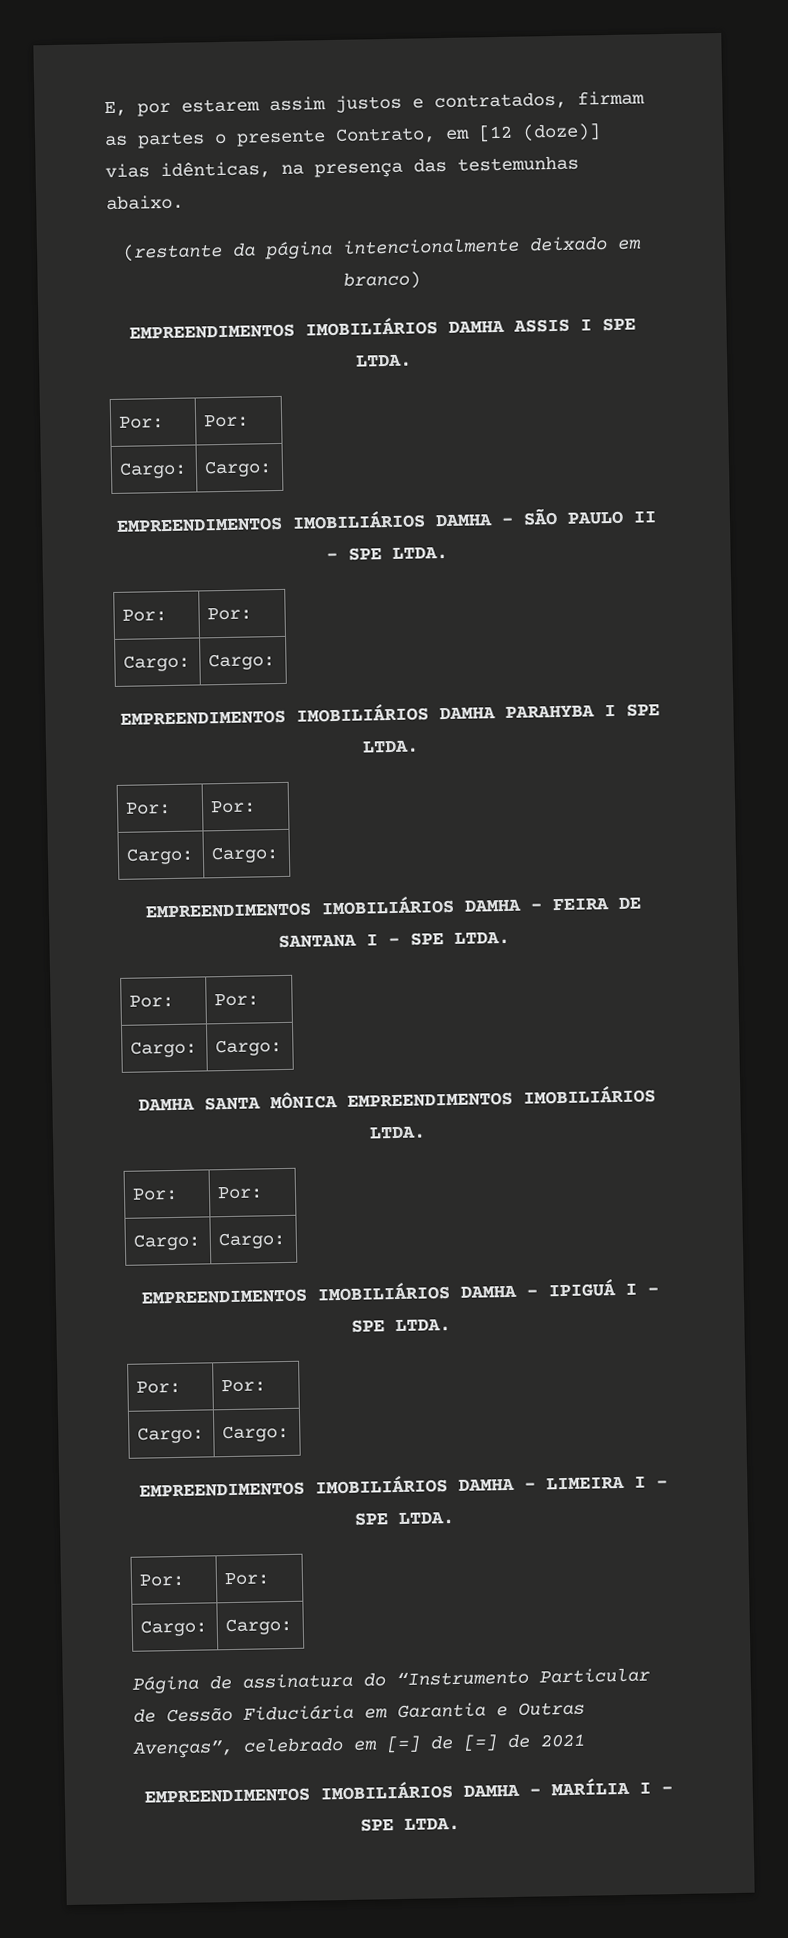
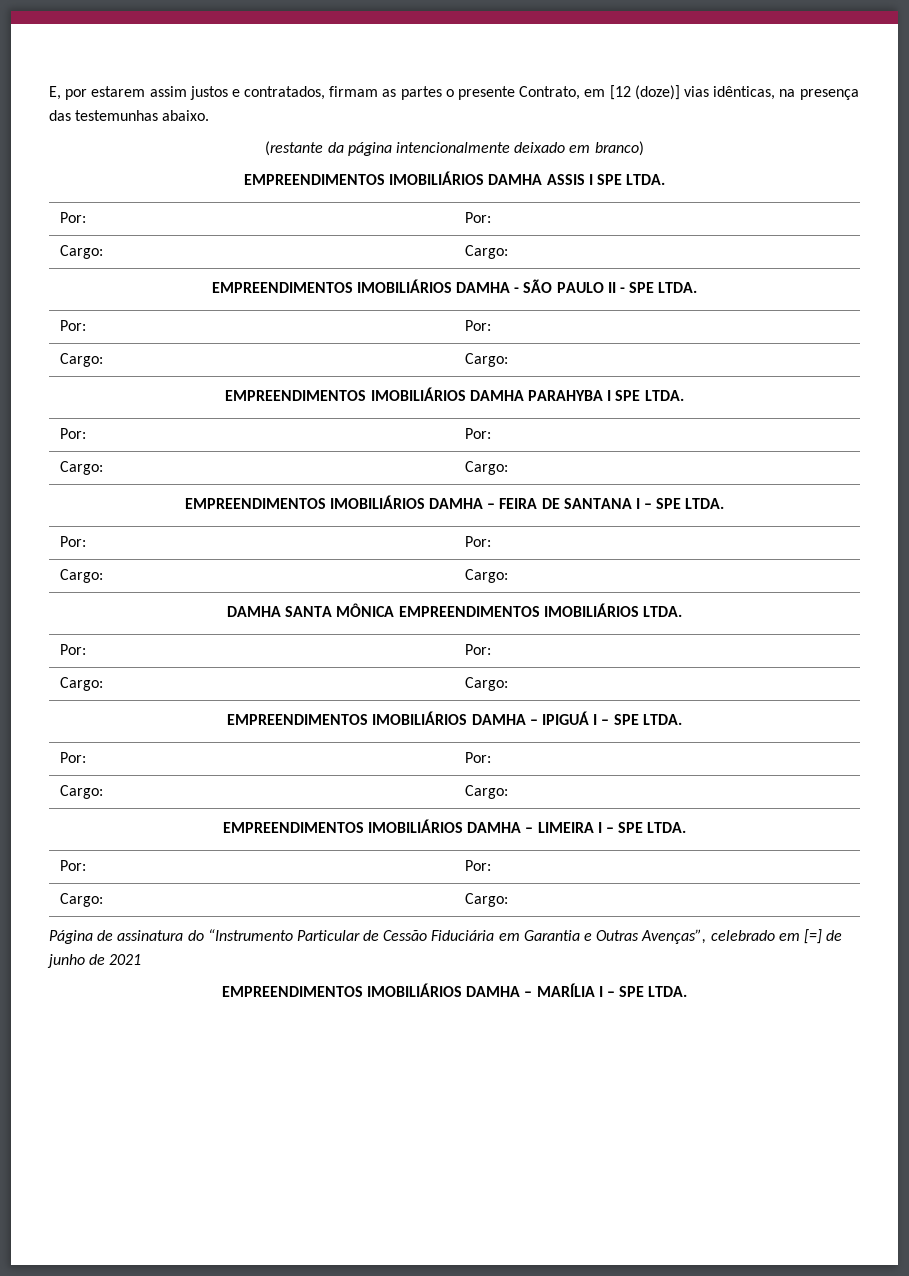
- Página de assinatura do “Instrumento Particular de Cessão Fiduciária em Garantia e Outras Avenças”, celebrado em [=] de [=] de 2021
+ Página de assinatura do “Instrumento Particular de Cessão Fiduciária em Garantia e Outras Avenças”, celebrado em [=] de junho de 2021

